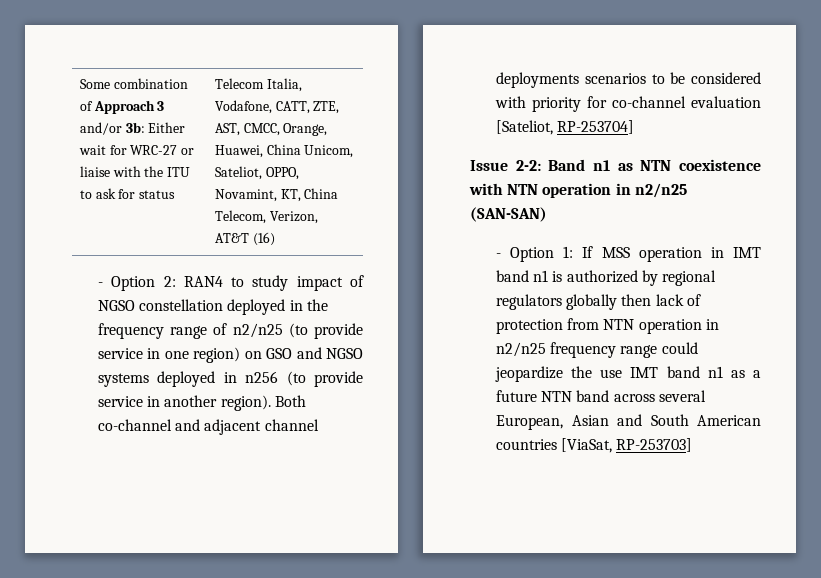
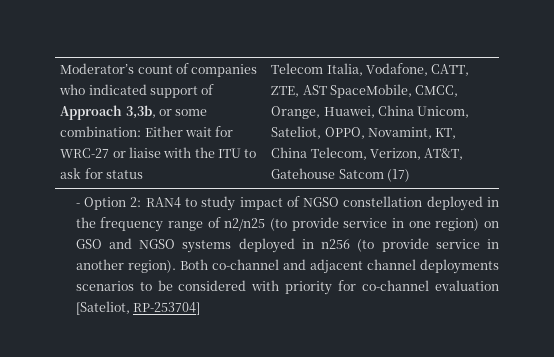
- Some combination of Approach 3 and/or 3b: Either wait for WRC-27 or liaise with the ITU to ask for status
+ Moderator’s count of companies who indicated support of Approach 3,3b, or some combination: Either wait for WRC-27 or liaise with the ITU to ask for status
- Telecom Italia, Vodafone, CATT, ZTE, AST, CMCC, Orange, Huawei, China Unicom, Sateliot, OPPO, Novamint, KT, China Telecom, Verizon, AT&T (16)
+ Telecom Italia, Vodafone, CATT, ZTE, AST SpaceMobile, CMCC, Orange, Huawei, China Unicom, Sateliot, OPPO, Novamint, KT, China Telecom, Verizon, AT&T, Gatehouse Satcom (17)
- Issue 2-2: Band n1 as NTN coexistence with NTN operation in n2/n25 (SAN-SAN)
- - Option 1: If MSS operation in IMT band n1 is authorized by regional regulators globally then lack of protection from NTN operation in n2/n25 frequency range could jeopardize the use IMT band n1 as a future NTN band across several European, Asian and South American countries [ViaSat, RP-253703]

